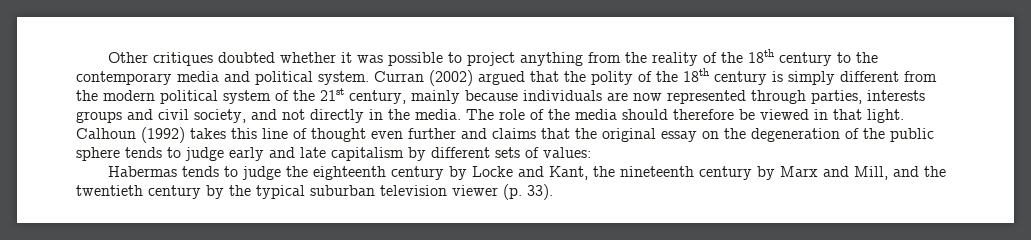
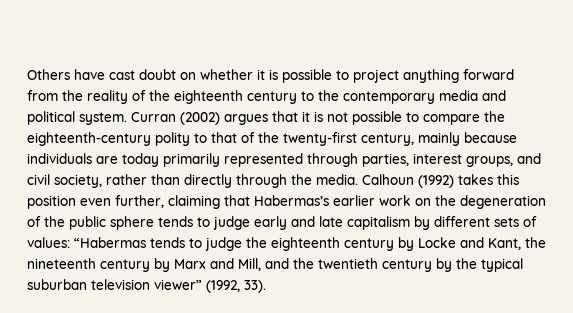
- Other critiques doubted whether it was possible to project anything from the reality of the 18th century to the contemporary media and political system.
+ Others have cast doubt on whether it is possible to project anything forward from the reality of the eighteenth century to the contemporary media and political system.
- Curran (2002) argued that the polity of the 18th century is simply different from the modern political system of the 21st century, mainly because individuals are now represented through parties, interests groups and civil society, and not directly in the media. The role of the media should therefore be viewed in that light. Calhoun (1992) takes this line of thought even further and claims that the original essay on the degeneration of the public sphere tends to judge early and late capitalism by different sets of values:
- Habermas tends to judge the eighteenth century by Locke and Kant, the nineteenth century by Marx and Mill, and the twentieth century by the typical suburban television viewer (p. 33).
+ Curran (2002) argues that it is not possible to compare the eighteenth-century polity to that of the twenty-first century, mainly because individuals are today primarily represented through parties, interest groups, and civil society, rather than directly through the media. Calhoun (1992) takes this position even further, claiming that Habermas’s earlier work on the degeneration of the public sphere tends to judge early and late capitalism by different sets of values: “Habermas tends to judge the eighteenth century by Locke and Kant, the nineteenth century by Marx and Mill, and the twentieth century by the typical suburban television viewer” (1992, 33).

